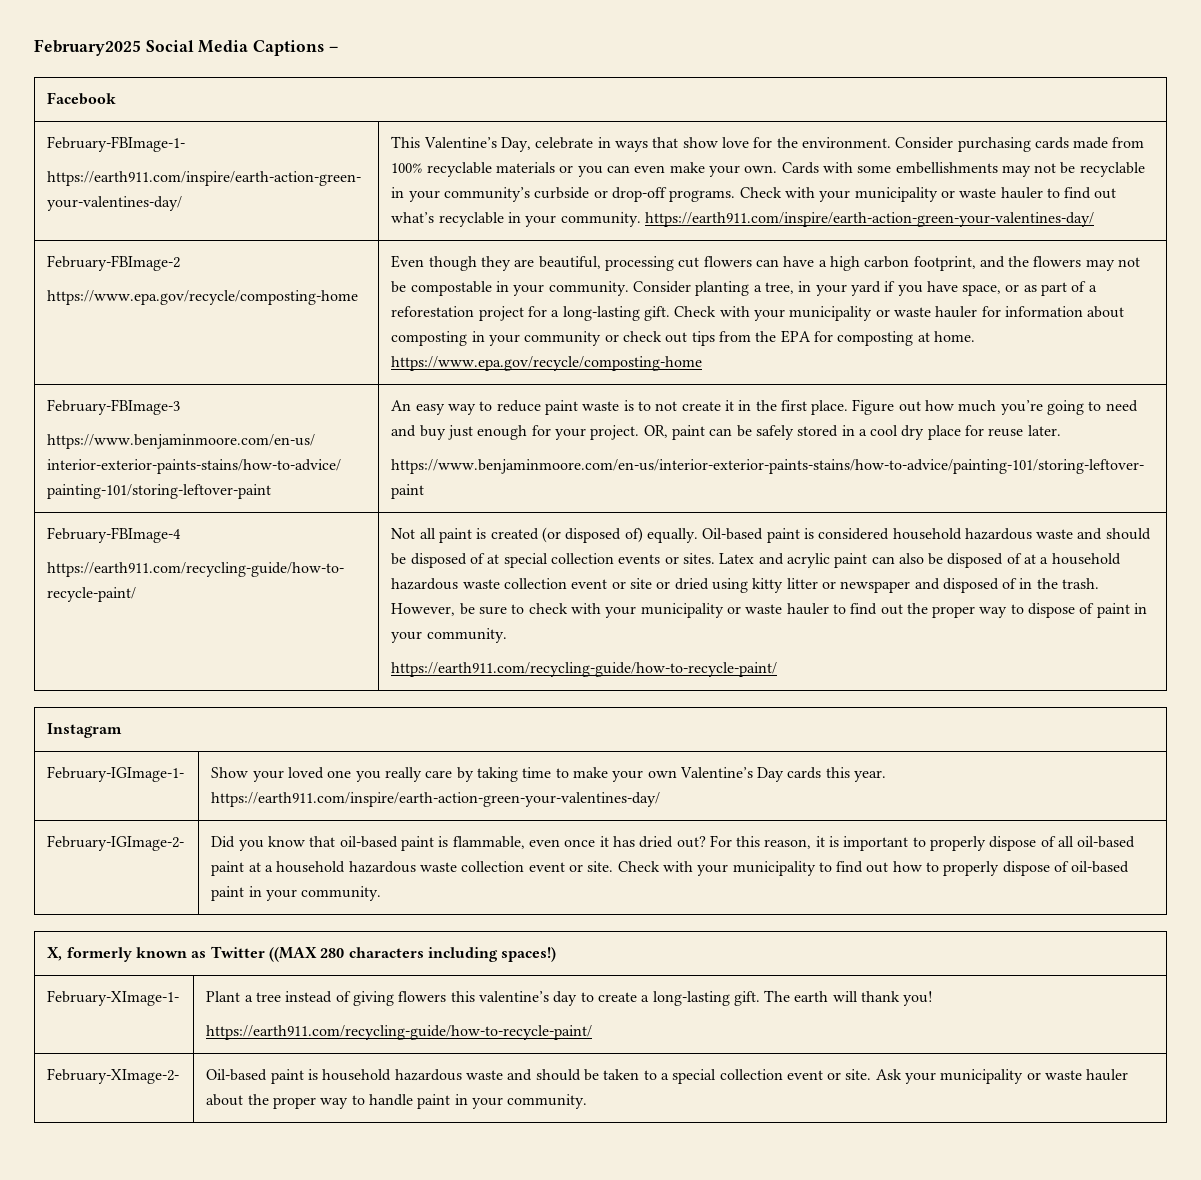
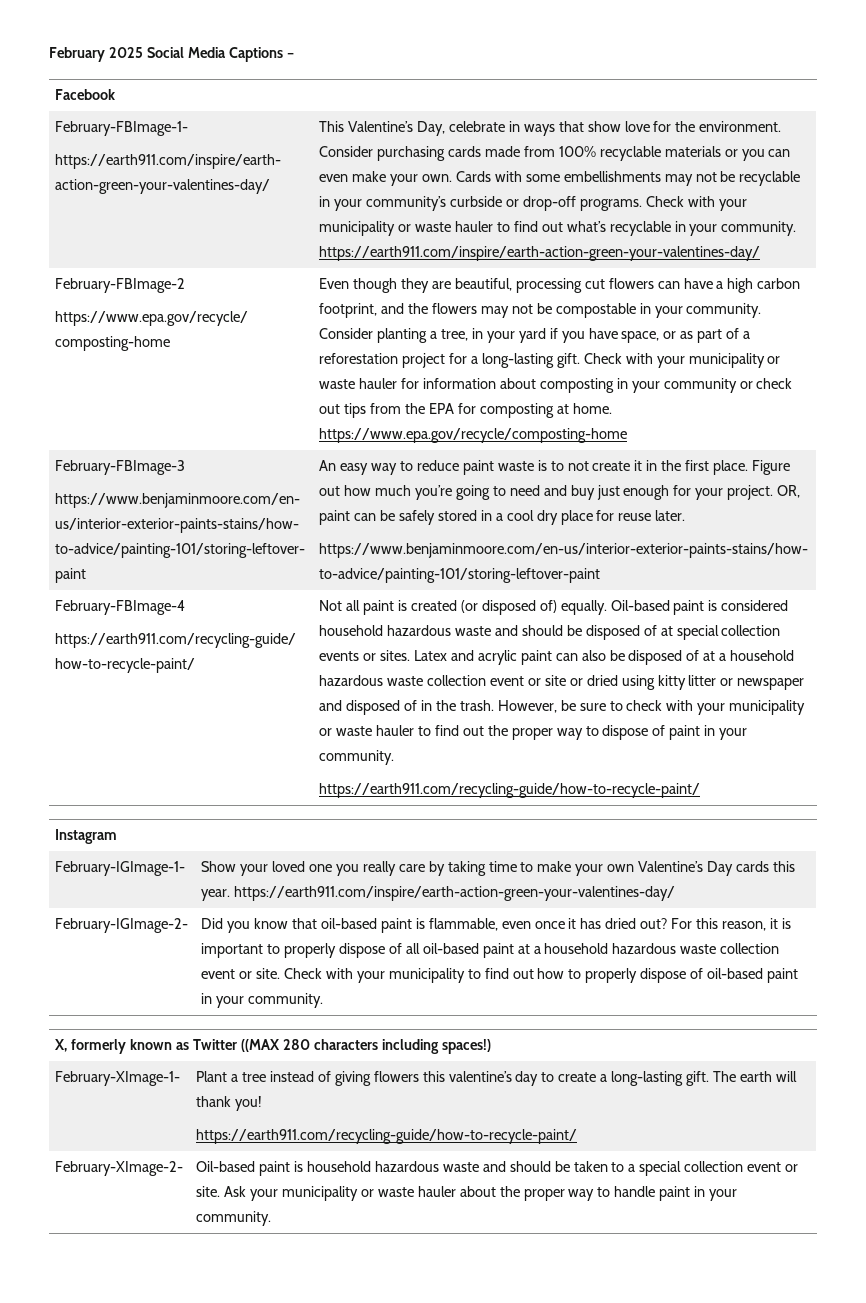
- February2025 Social Media Captions –
+ February 2025 Social Media Captions –

